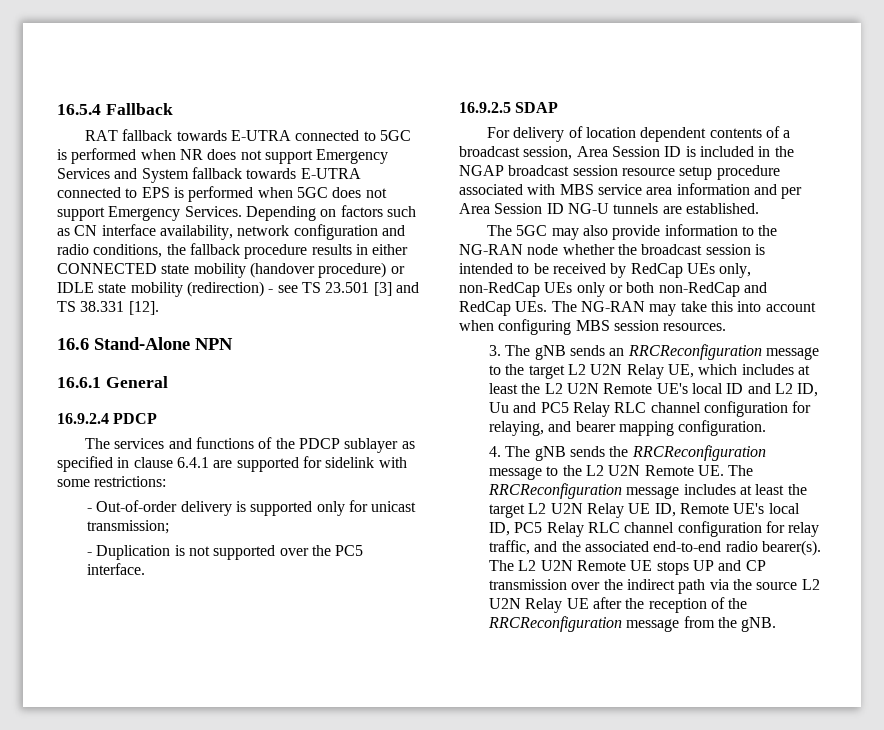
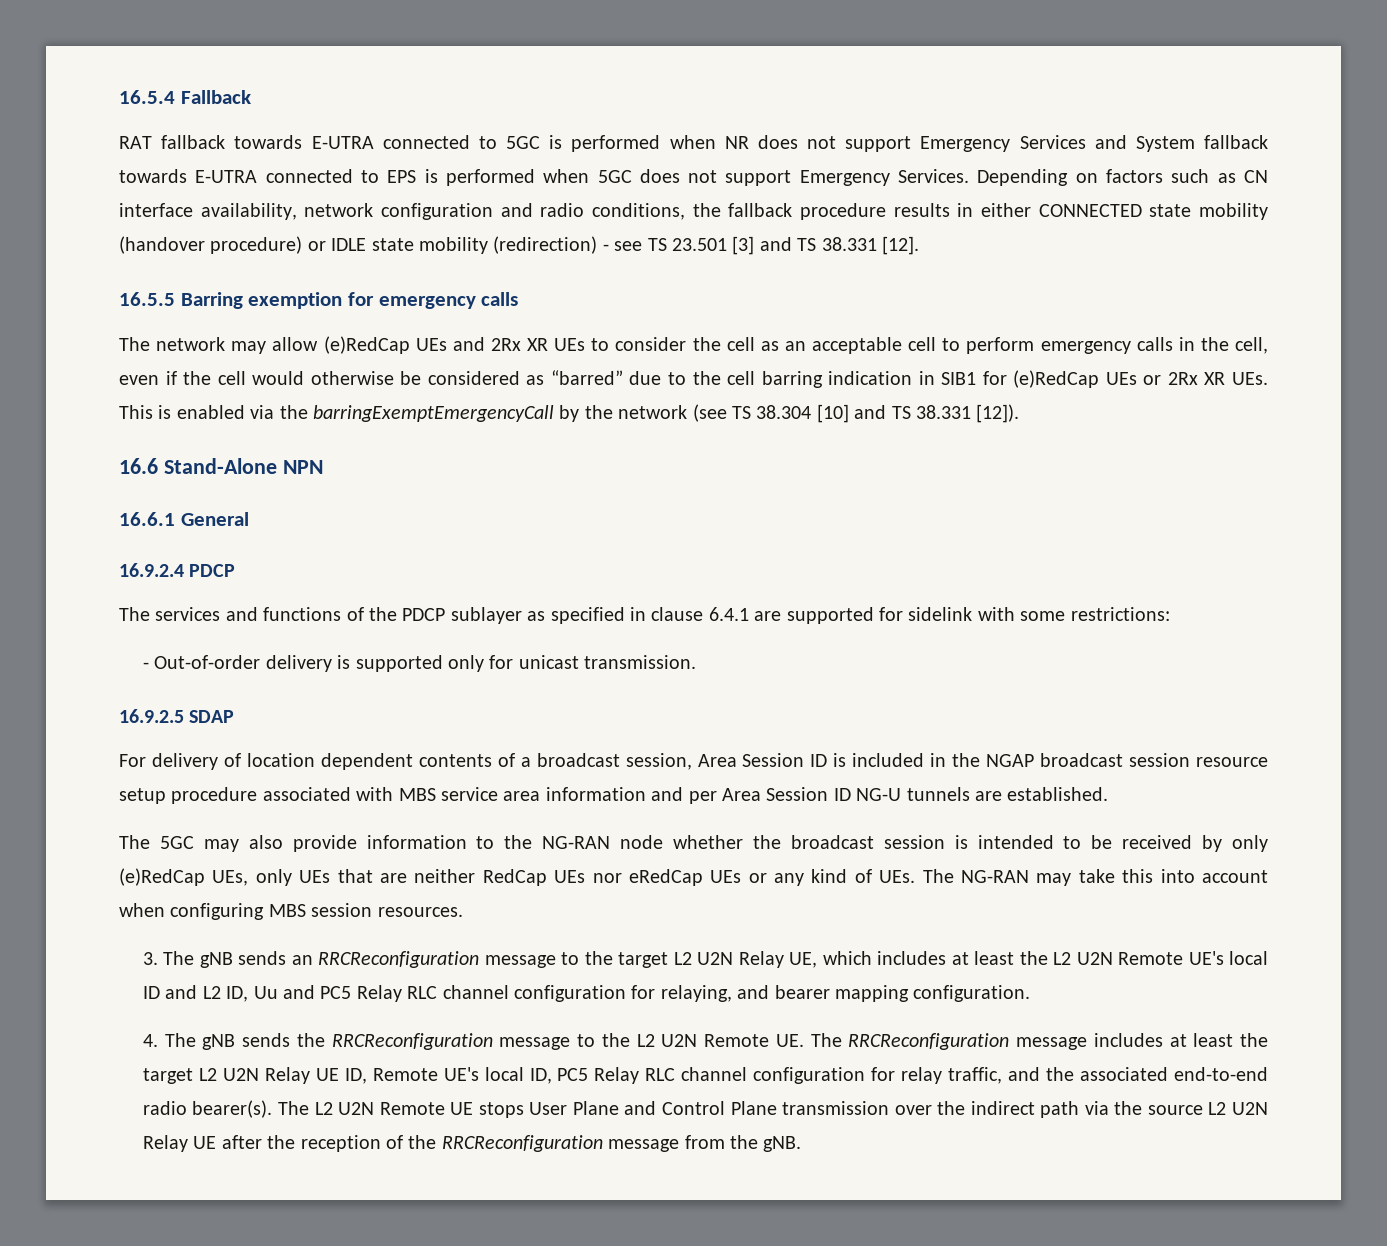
+ 16.5.5 Barring exemption for emergency calls
+ The network may allow (e)RedCap UEs and 2Rx XR UEs to consider the cell as an acceptable cell to perform emergency calls in the cell, even if the cell would otherwise be considered as “barred” due to the cell barring indication in SIB1 for (e)RedCap UEs or 2Rx XR UEs. This is enabled via the barringExemptEmergencyCall by the network (see TS 38.304 [10] and TS 38.331 [12]).
- - Out-of-order delivery is supported only for unicast transmission;
- - Duplication is not supported over the PC5 interface.
+ - Out-of-order delivery is supported only for unicast transmission.
- The 5GC may also provide information to the NG-RAN node whether the broadcast session is intended to be received by RedCap UEs only, non-RedCap UEs only or both non-RedCap and RedCap UEs. The NG-RAN may take this into account when configuring MBS session resources.
+ The 5GC may also provide information to the NG-RAN node whether the broadcast session is intended to be received by only (e)RedCap UEs, only UEs that are neither RedCap UEs nor eRedCap UEs or any kind of UEs. The NG-RAN may take this into account when configuring MBS session resources.
- The L2 U2N Remote UE stops UP and CP transmission over the indirect path via the source L2 U2N Relay UE after the reception of the RRCReconfiguration message from the gNB.
+ The L2 U2N Remote UE stops User Plane and Control Plane transmission over the indirect path via the source L2 U2N Relay UE after the reception of the RRCReconfiguration message from the gNB.

